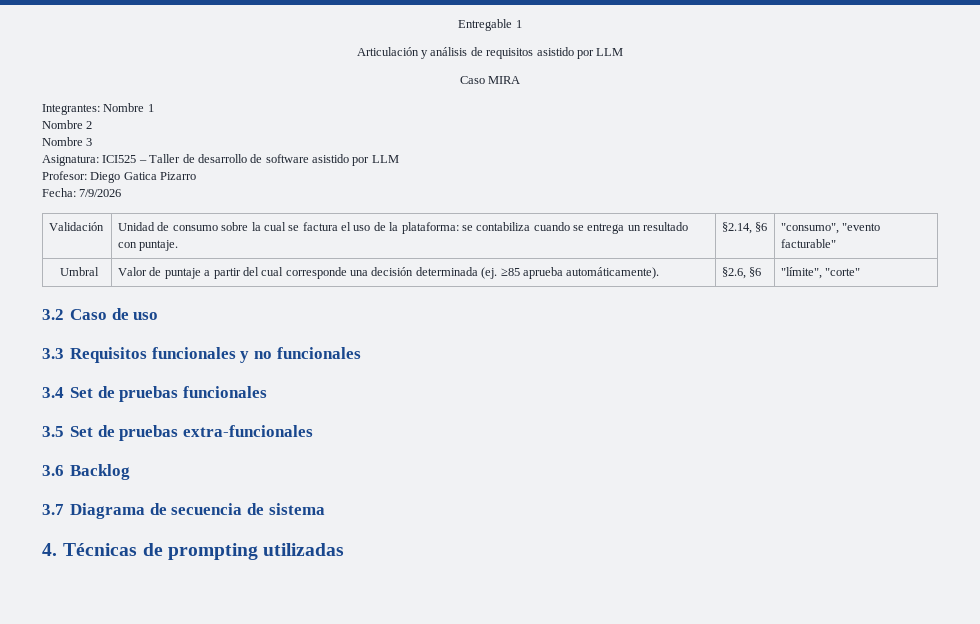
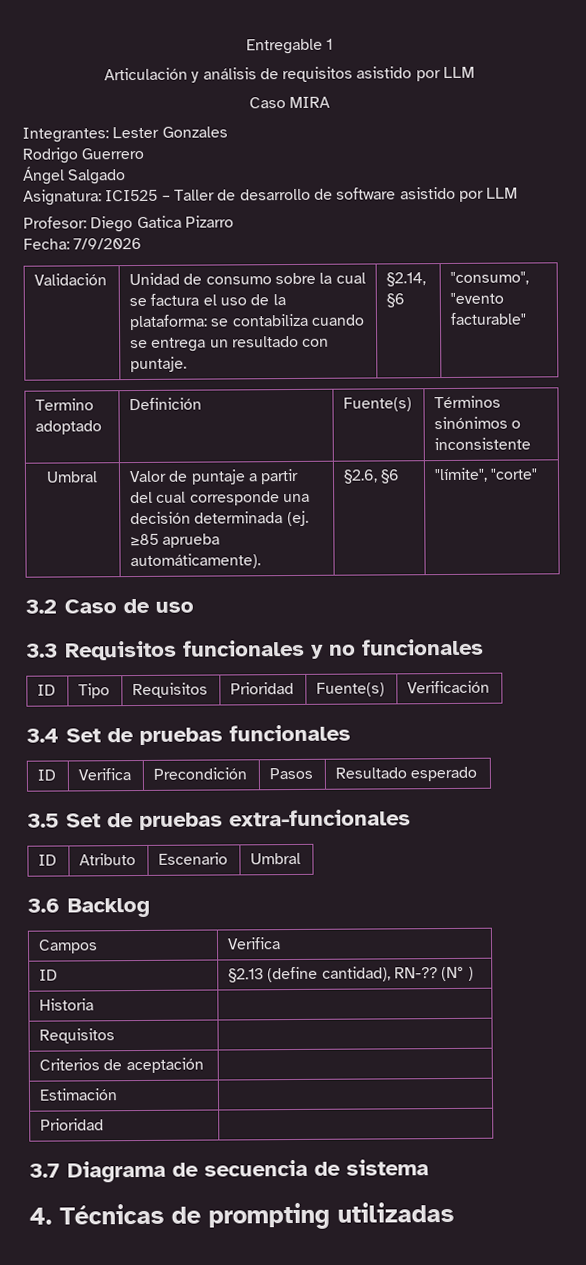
- Integrantes: Nombre 1
- Nombre 2
- Nombre 3
+ Integrantes: Lester Gonzales
+ Rodrigo Guerrero
+ Ángel Salgado
+ Termino adoptado | Definición | Fuente(s) | Términos sinónimos o inconsistente
+ ID | Tipo | Requisitos | Prioridad | Fuente(s) | Verificación
+ ID | Verifica | Precondición | Pasos | Resultado esperado
+ ID | Atributo | Escenario | Umbral
  3.6 Backlog
+ Campos | Verifica
+ ID | §2.13 (define cantidad), RN-?? (N° )
+ Historia |
+ Requisitos |
+ Criterios de aceptación |
+ Estimación |
+ Prioridad |

